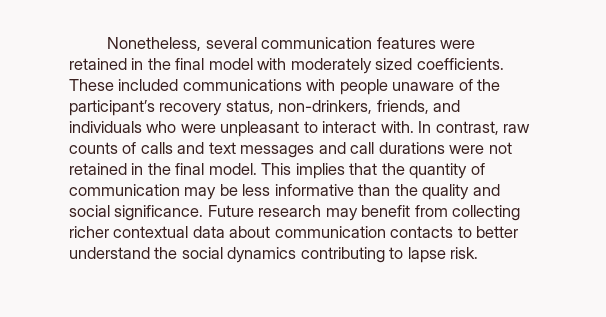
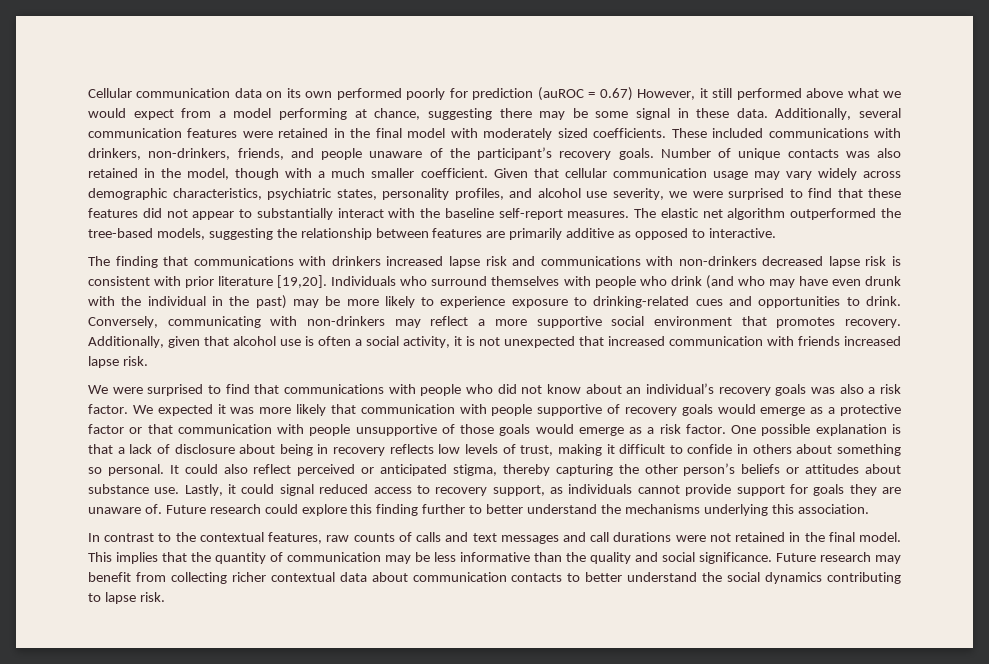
- Nonetheless, several communication features were retained in the final model with moderately sized coefficients.
+ Cellular communication data on its own performed poorly for prediction (auROC = 0.67) However, it still performed above what we would expect from a model performing at chance, suggesting there may be some signal in these data. Additionally, several communication features were retained in the final model with moderately sized coefficients.
- These included communications with people unaware of the participant’s recovery status, non-drinkers, friends, and individuals who were unpleasant to interact with. In contrast, raw counts of calls and text messages and call durations were not retained in the final model.
+ These included communications with drinkers, non-drinkers, friends, and people unaware of the participant’s recovery goals. Number of unique contacts was also retained in the model, though with a much smaller coefficient. Given that cellular communication usage may vary widely across demographic characteristics, psychiatric states, personality profiles, and alcohol use severity, we were surprised to find that these features did not appear to substantially interact with the baseline self-report measures. The elastic net algorithm outperformed the tree-based models, suggesting the relationship between features are primarily additive as opposed to interactive.
+ The finding that communications with drinkers increased lapse risk and communications with non-drinkers decreased lapse risk is consistent with prior literature [19,20]. Individuals who surround themselves with people who drink (and who may have even drunk with the individual in the past) may be more likely to experience exposure to drinking-related cues and opportunities to drink. Conversely, communicating with non-drinkers may reflect a more supportive social environment that promotes recovery. Additionally, given that alcohol use is often a social activity, it is not unexpected that increased communication with friends increased lapse risk.
+ We were surprised to find that communications with people who did not know about an individual’s recovery goals was also a risk factor. We expected it was more likely that communication with people supportive of recovery goals would emerge as a protective factor or that communication with people unsupportive of those goals would emerge as a risk factor. One possible explanation is that a lack of disclosure about being in recovery reflects low levels of trust, making it difficult to confide in others about something so personal. It could also reflect perceived or anticipated stigma, thereby capturing the other person’s beliefs or attitudes about substance use. Lastly, it could signal reduced access to recovery support, as individuals cannot provide support for goals they are unaware of. Future research could explore this finding further to better understand the mechanisms underlying this association.
+ In contrast to the contextual features, raw counts of calls and text messages and call durations were not retained in the final model.

